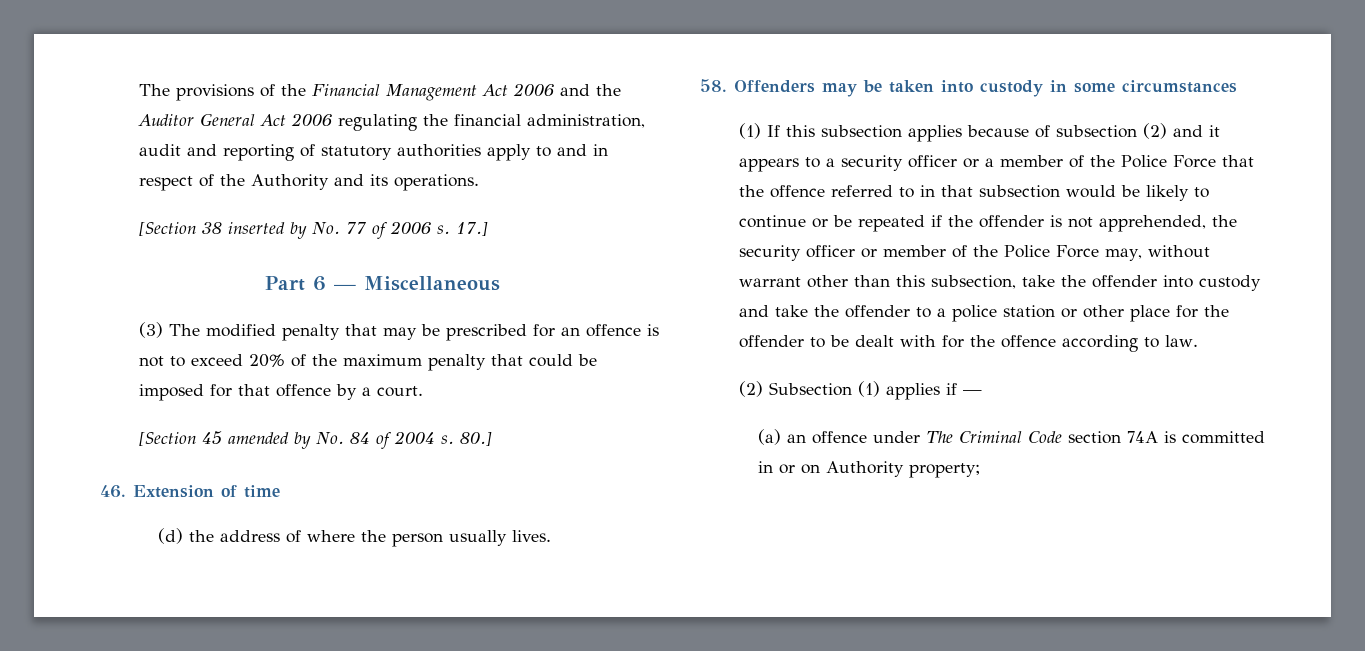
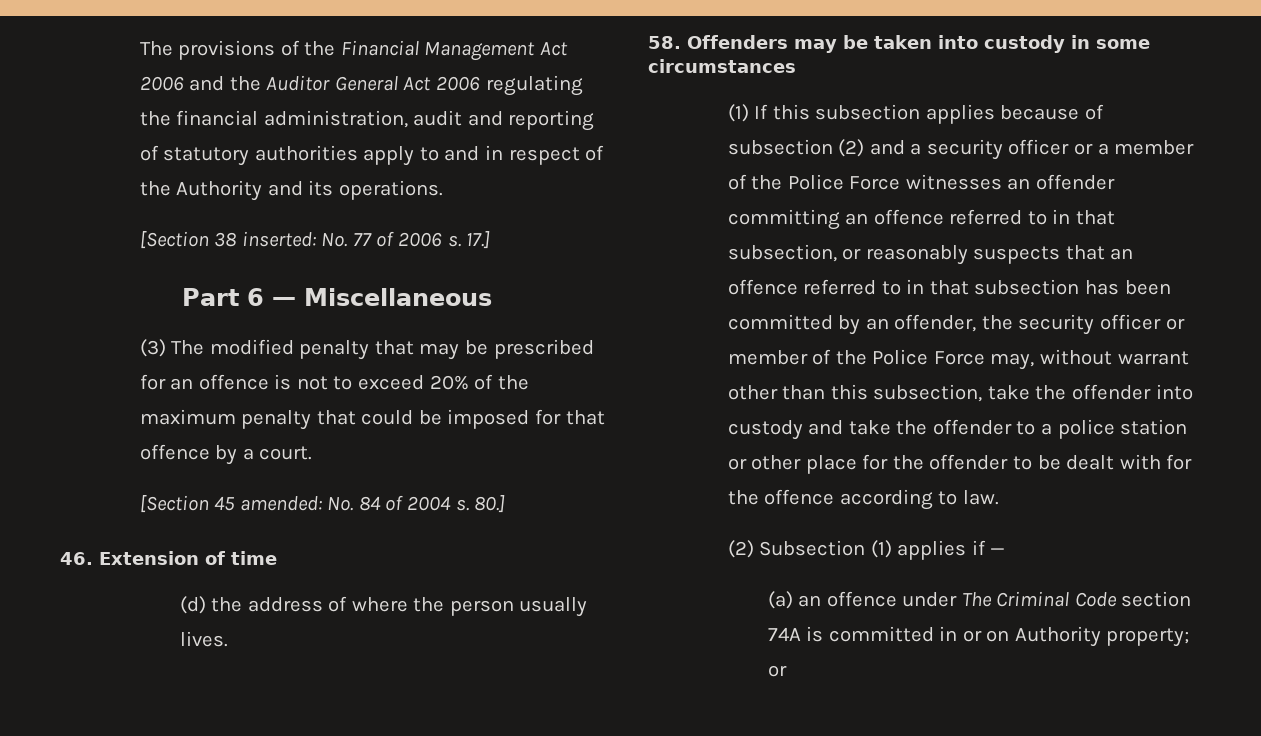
- [Section 38 inserted by No. 77 of 2006 s.
+ [Section 38 inserted: No. 77 of 2006 s.
- [Section 45 amended by No. 84 of 2004 s.
+ [Section 45 amended: No. 84 of 2004 s.
- (1) If this subsection applies because of subsection (2) and it appears to a security officer or a member of the Police Force that the offence referred to in that subsection would be likely to continue or be repeated if the offender is not apprehended, the security officer or member of the Police Force may, without warrant other than this subsection, take the offender into custody and take the offender to a police station or other place for the offender to be dealt with for the offence according to law.
+ (1) If this subsection applies because of subsection (2) and a security officer or a member of the Police Force witnesses an offender committing an offence referred to in that subsection, or reasonably suspects that an offence referred to in that subsection has been committed by an offender, the security officer or member of the Police Force may, without warrant other than this subsection, take the offender into custody and take the offender to a police station or other place for the offender to be dealt with for the offence according to law.
- (a) an offence under The Criminal Code section 74A is committed in or on Authority property;
+ (a) an offence under The Criminal Code section 74A is committed in or on Authority property; or

